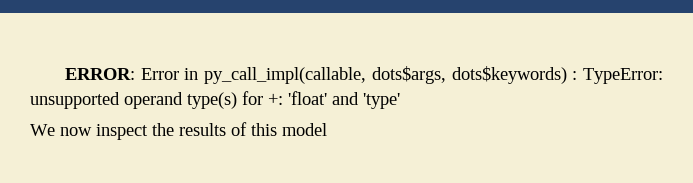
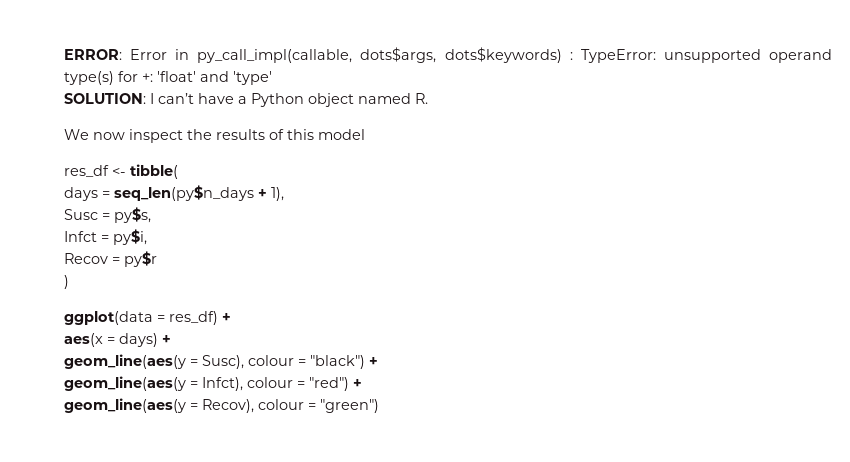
+ SOLUTION: I can’t have a Python object named R.
+ res_df <- tibble(
+ days = seq_len(py$n_days + 1),
+ Susc = py$s,
+ Infct = py$i,
+ Recov = py$r
+ )
+ ggplot(data = res_df) +
+ aes(x = days) +
+ geom_line(aes(y = Susc), colour = "black") +
+ geom_line(aes(y = Infct), colour = "red") +
+ geom_line(aes(y = Recov), colour = "green")

